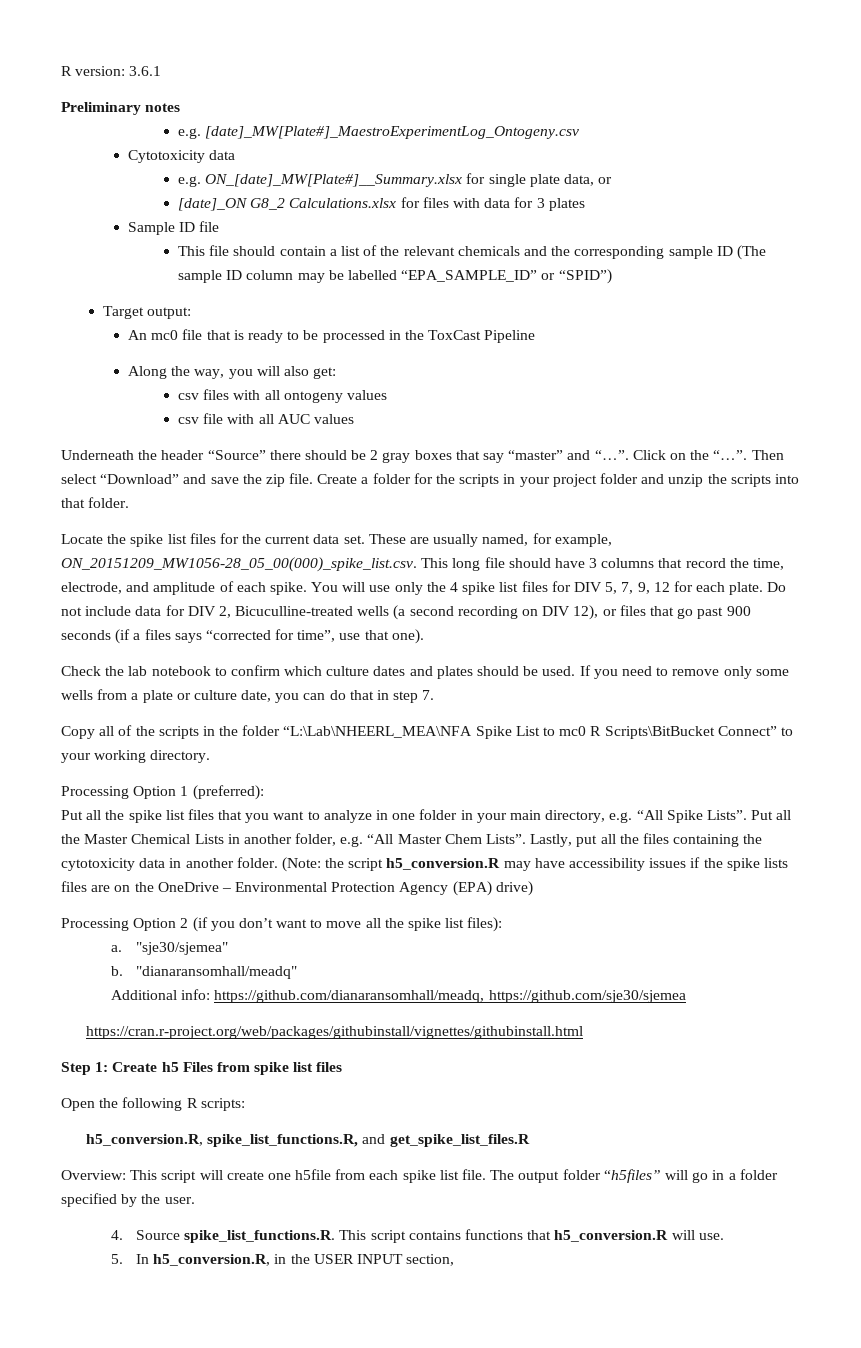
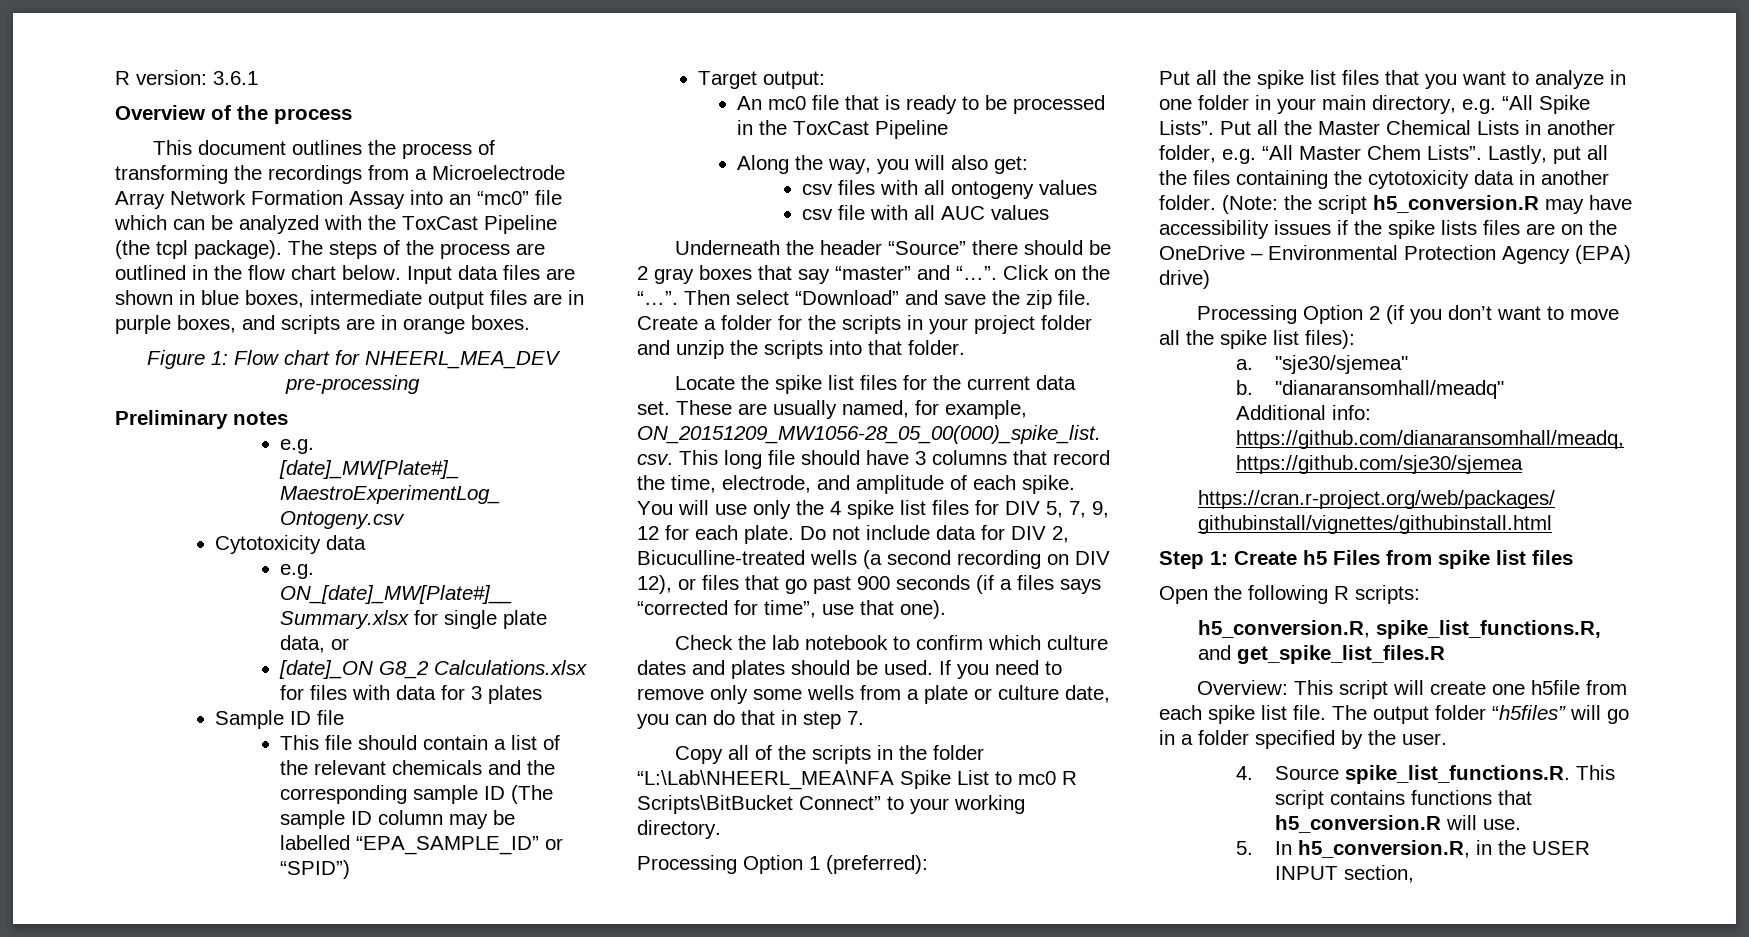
+ Overview of the process
+ This document outlines the process of transforming the recordings from a Microelectrode Array Network Formation Assay into an “mc0” file which can be analyzed with the ToxCast Pipeline (the tcpl package). The steps of the process are outlined in the flow chart below. Input data files are shown in blue boxes, intermediate output files are in purple boxes, and scripts are in orange boxes.
+ Figure 1: Flow chart for NHEERL_MEA_DEV pre-processing

